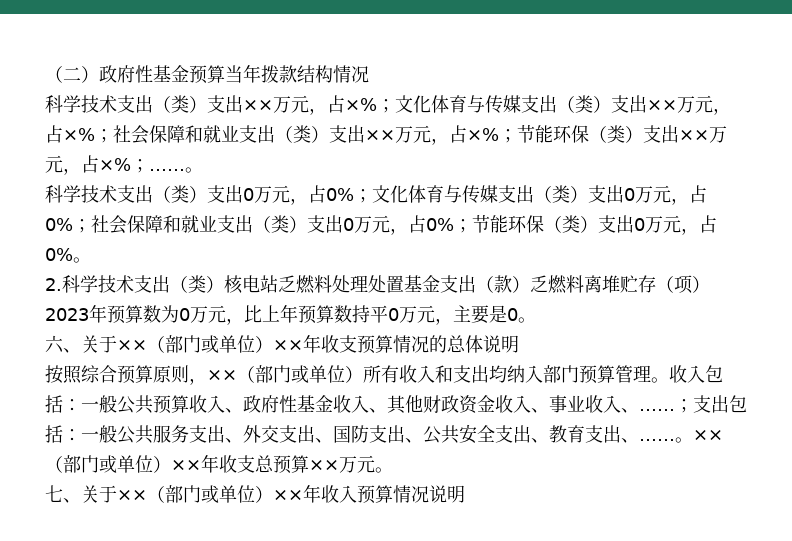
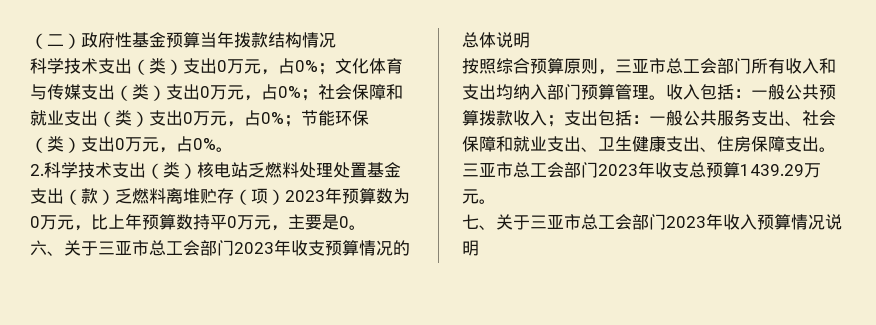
- 科学技术支出（类）支出××万元，占×%；文化体育与传媒支出（类）支出××万元，占×%；社会保障和就业支出（类）支出××万元，占×%；节能环保（类）支出××万元，占×%；……。
- 六、关于××（部门或单位）××年收支预算情况的总体说明
+ 六、关于三亚市总工会部门2023年收支预算情况的总体说明
- 按照综合预算原则，××（部门或单位）所有收入和支出均纳入部门预算管理。
+ 按照综合预算原则，三亚市总工会部门所有收入和支出均纳入部门预算管理。
- 收入包括：一般公共预算收入、政府性基金收入、其他财政资金收入、事业收入、……；支出包括：一般公共服务支出、外交支出、国防支出、公共安全支出、教育支出、……。××（部门或单位）××年收支总预算××万元。
+ 收入包括：一般公共预算拨款收入；支出包括：一般公共服务支出、社会保障和就业支出、卫生健康支出、住房保障支出。三亚市总工会部门2023年收支总预算1439.29万元。
- 七、关于××（部门或单位）××年收入预算情况说明
+ 七、关于三亚市总工会部门2023年收入预算情况说明

